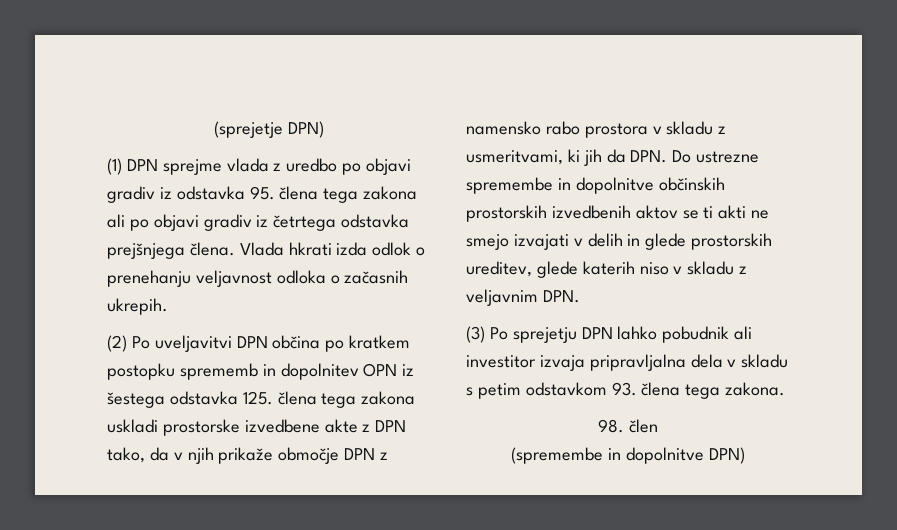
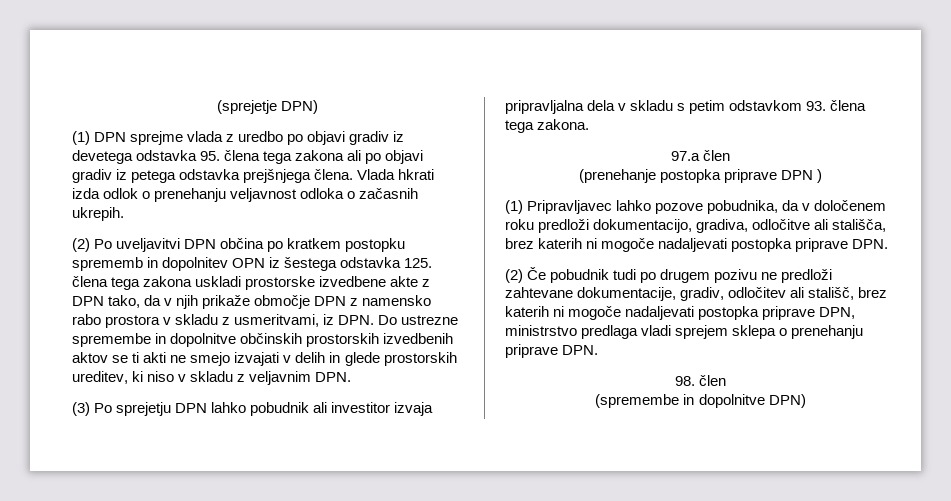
- (1) DPN sprejme vlada z uredbo po objavi gradiv iz odstavka 95. člena tega zakona ali po objavi gradiv iz četrtega odstavka prejšnjega člena.
+ (1) DPN sprejme vlada z uredbo po objavi gradiv iz devetega odstavka 95. člena tega zakona ali po objavi gradiv iz petega odstavka prejšnjega člena.
- (2) Po uveljavitvi DPN občina po kratkem postopku sprememb in dopolnitev OPN iz šestega odstavka 125. člena tega zakona uskladi prostorske izvedbene akte z DPN tako, da v njih prikaže območje DPN z namensko rabo prostora v skladu z usmeritvami, ki jih da DPN. Do ustrezne spremembe in dopolnitve občinskih prostorskih izvedbenih aktov se ti akti ne smejo izvajati v delih in glede prostorskih ureditev, glede katerih niso v skladu z veljavnim DPN.
+ (2) Po uveljavitvi DPN občina po kratkem postopku sprememb in dopolnitev OPN iz šestega odstavka 125. člena tega zakona uskladi prostorske izvedbene akte z DPN tako, da v njih prikaže območje DPN z namensko rabo prostora v skladu z usmeritvami, iz DPN. Do ustrezne spremembe in dopolnitve občinskih prostorskih izvedbenih aktov se ti akti ne smejo izvajati v delih in glede prostorskih ureditev, ki niso v skladu z veljavnim DPN.
+ 97.a člen
+ (prenehanje postopka priprave DPN )
+ (1) Pripravljavec lahko pozove pobudnika, da v določenem roku predloži dokumentacijo, gradiva, odločitve ali stališča, brez katerih ni mogoče nadaljevati postopka priprave DPN.
+ (2) Če pobudnik tudi po drugem pozivu ne predloži zahtevane dokumentacije, gradiv, odločitev ali stališč, brez katerih ni mogoče nadaljevati postopka priprave DPN, ministrstvo predlaga vladi sprejem sklepa o prenehanju priprave DPN.

